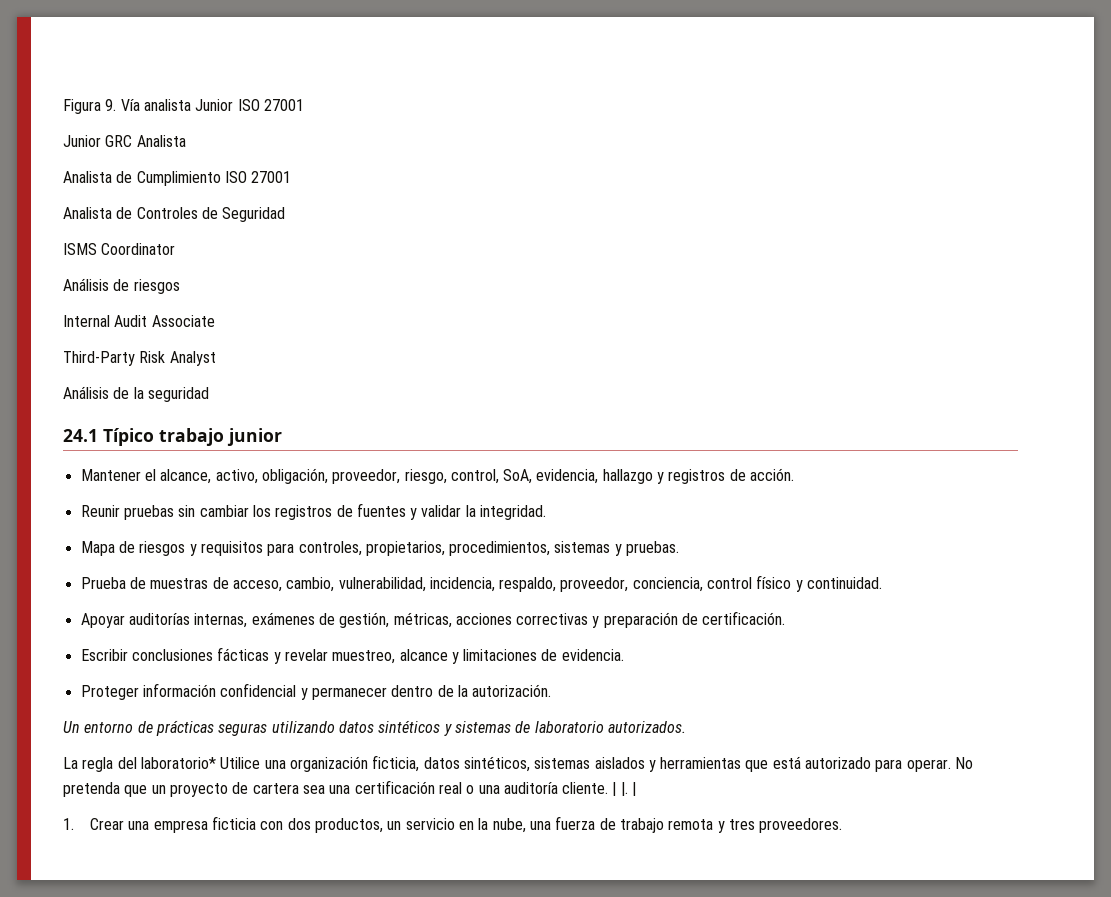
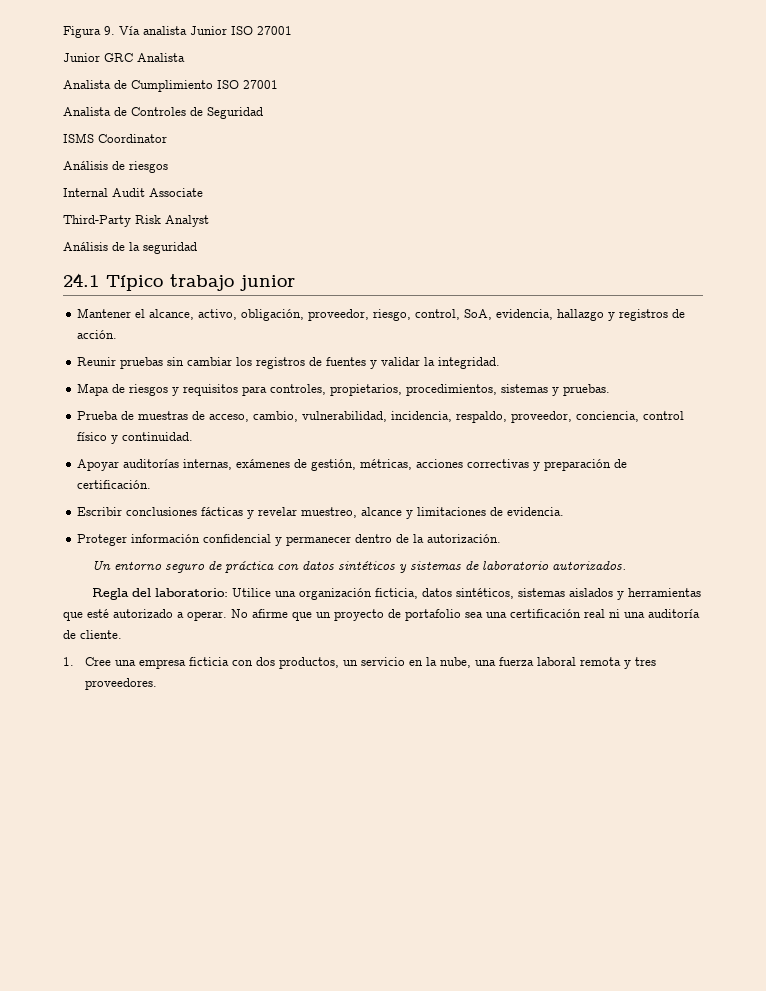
- Un entorno de prácticas seguras utilizando datos sintéticos y sistemas de laboratorio autorizados.
+ Un entorno seguro de práctica con datos sintéticos y sistemas de laboratorio autorizados.
- La regla del laboratorio* Utilice una organización ficticia, datos sintéticos, sistemas aislados y herramientas que está autorizado para operar.
+ Regla del laboratorio: Utilice una organización ficticia, datos sintéticos, sistemas aislados y herramientas que esté autorizado a operar.
- No pretenda que un proyecto de cartera sea una certificación real o una auditoría cliente. | |. |
- 1. Crear una empresa ficticia con dos productos, un servicio en la nube, una fuerza de trabajo remota y tres proveedores.
+ No afirme que un proyecto de portafolio sea una certificación real ni una auditoría de cliente.
+ 1. Cree una empresa ficticia con dos productos, un servicio en la nube, una fuerza laboral remota y tres proveedores.

